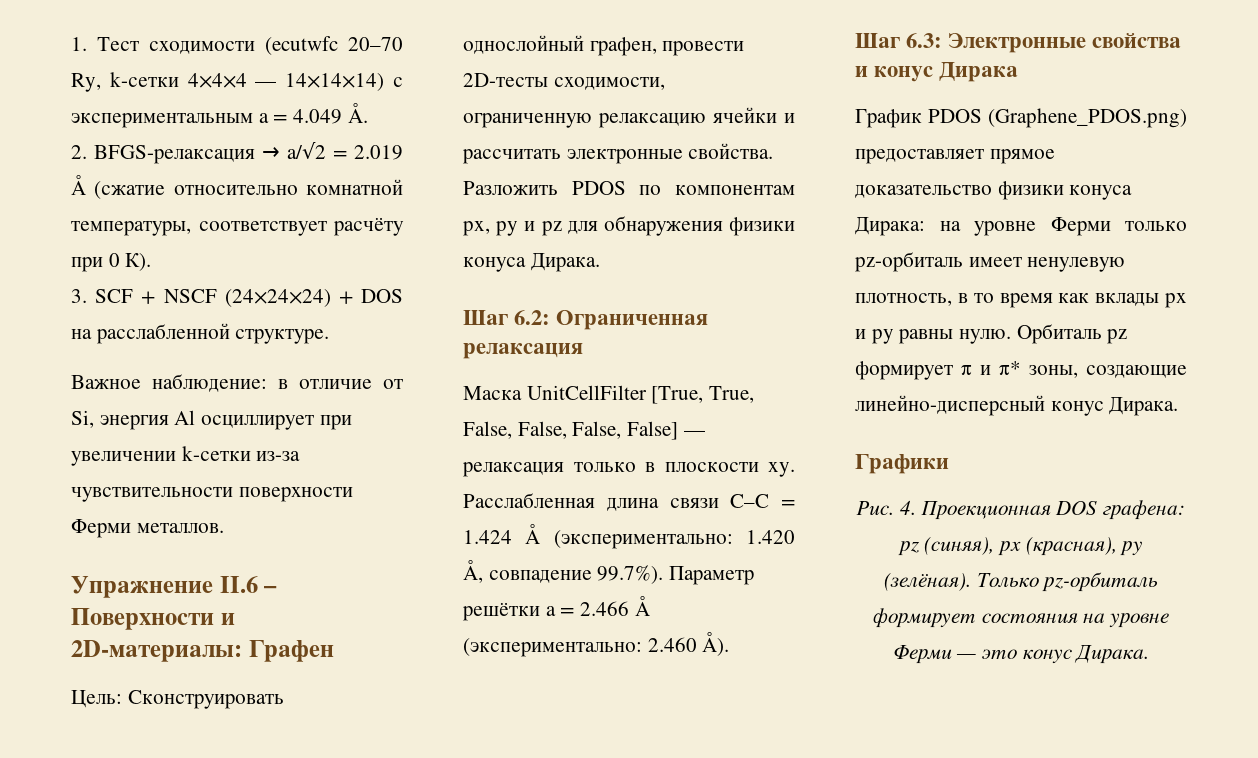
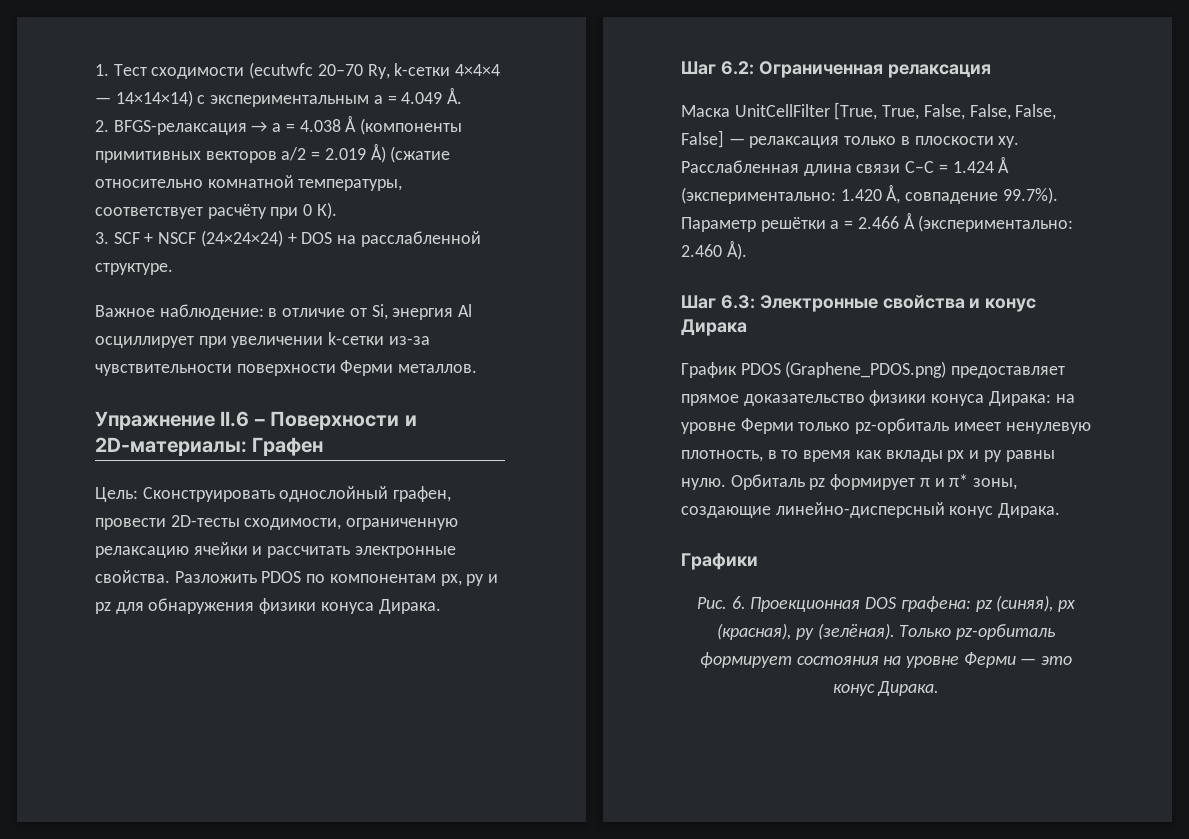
- 2. BFGS-релаксация → a/√2 = 2.019 Å (сжатие относительно комнатной температуры, соответствует расчёту при 0 К).
+ 2. BFGS-релаксация → a = 4.038 Å (компоненты примитивных векторов a/2 = 2.019 Å) (сжатие относительно комнатной температуры, соответствует расчёту при 0 К).
- Рис. 4. Проекционная DOS графена: pz (синяя), px (красная), py (зелёная).
+ Рис. 6. Проекционная DOS графена: pz (синяя), px (красная), py (зелёная).

